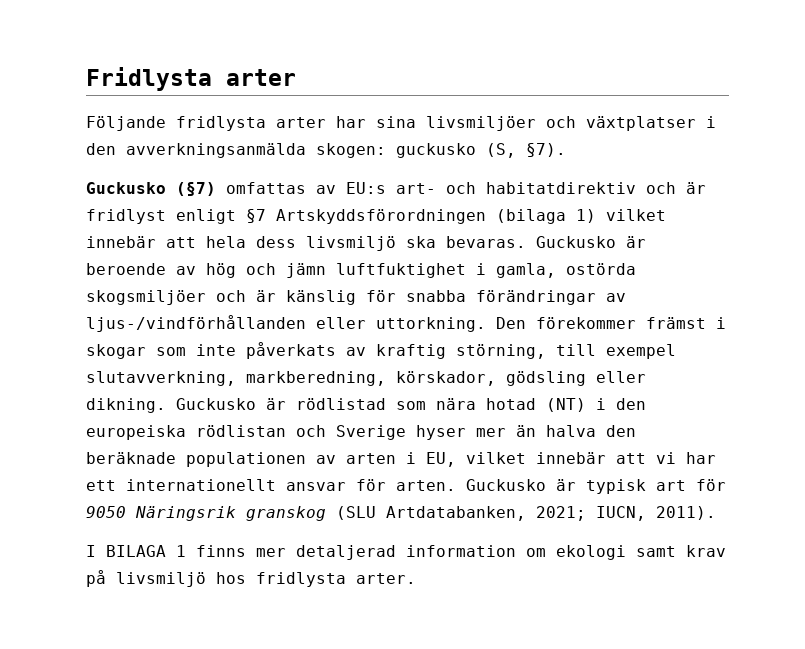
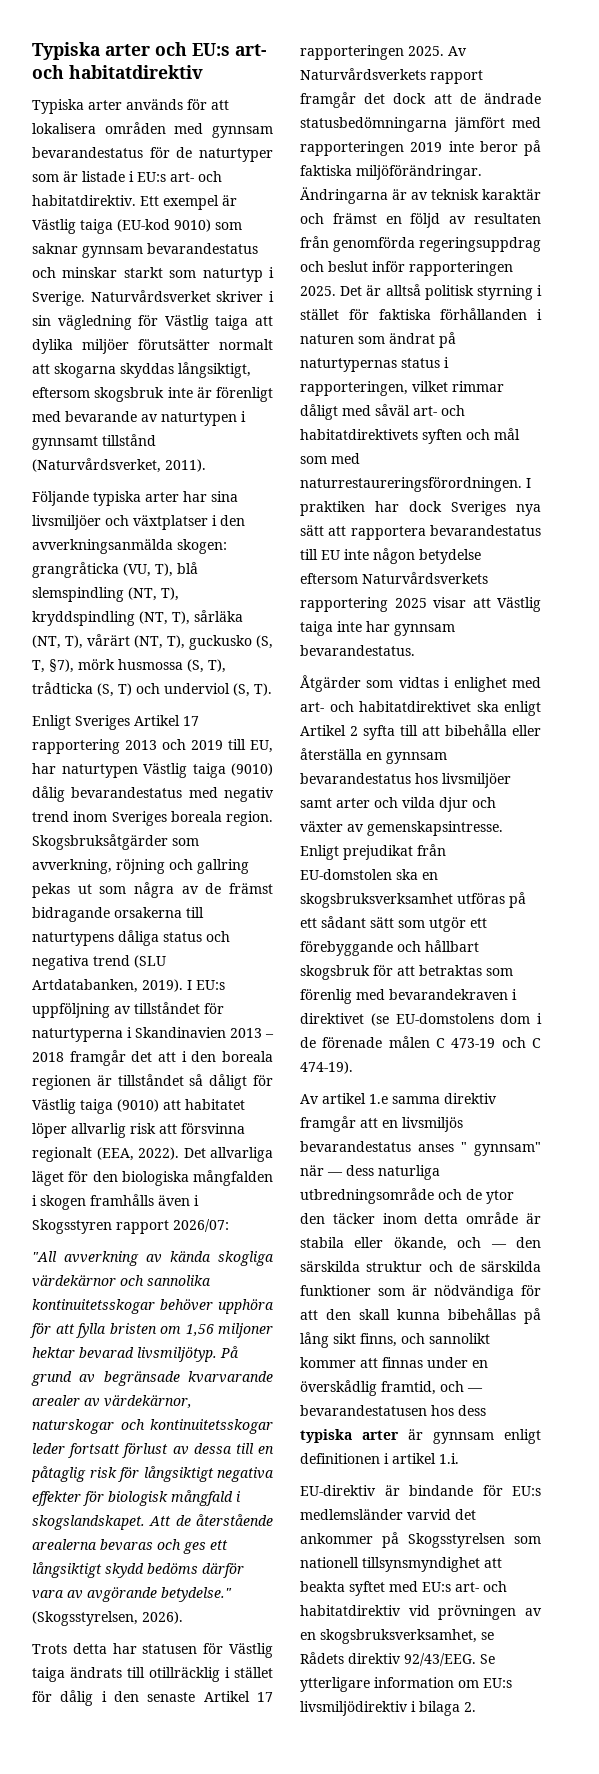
- Fridlysta arter
+ Typiska arter och EU:s art- och habitatdirektiv
+ Typiska arter används för att lokalisera områden med gynnsam bevarandestatus för de naturtyper som är listade i EU:s art- och habitatdirektiv. Ett exempel är Västlig taiga (EU-kod 9010) som saknar gynnsam bevarandestatus och minskar starkt som naturtyp i Sverige. Naturvårdsverket skriver i sin vägledning för Västlig taiga att dylika miljöer förutsätter normalt att skogarna skyddas långsiktigt, eftersom skogsbruk inte är förenligt med bevarande av naturtypen i gynnsamt tillstånd (Naturvårdsverket, 2011).
- Följande fridlysta arter har sina livsmiljöer och växtplatser i den avverkningsanmälda skogen: guckusko (S, §7).
- Guckusko (§7) omfattas av EU:s art- och habitatdirektiv och är fridlyst enligt §7 Artskyddsförordningen (bilaga 1) vilket innebär att hela dess livsmiljö ska bevaras. Guckusko är beroende av hög och jämn luftfuktighet i gamla, ostörda skogsmiljöer och är känslig för snabba förändringar av ljus-/vindförhållanden eller uttorkning. Den förekommer främst i skogar som inte påverkats av kraftig störning, till exempel slutavverkning, markberedning, körskador, gödsling eller dikning. Guckusko är rödlistad som nära hotad (NT) i den europeiska rödlistan och Sverige hyser mer än halva den beräknade populationen av arten i EU, vilket innebär att vi har ett internationellt ansvar för arten. Guckusko är typisk art för 9050 Näringsrik granskog (SLU Artdatabanken, 2021; IUCN, 2011).
- I BILAGA 1 finns mer detaljerad information om ekologi samt krav på livsmiljö hos fridlysta arter.
+ Följande typiska arter har sina livsmiljöer och växtplatser i den avverkningsanmälda skogen: grangråticka (VU, T), blå slemspindling (NT, T), kryddspindling (NT, T), sårläka (NT, T), vårärt (NT, T), guckusko (S, T, §7), mörk husmossa (S, T), trådticka (S, T) och underviol (S, T).
+ Enligt Sveriges Artikel 17 rapportering 2013 och 2019 till EU, har naturtypen Västlig taiga (9010) dålig bevarandestatus med negativ trend inom Sveriges boreala region. Skogsbruksåtgärder som avverkning, röjning och gallring pekas ut som några av de främst bidragande orsakerna till naturtypens dåliga status och negativa trend (SLU Artdatabanken, 2019). I EU:s uppföljning av tillståndet för naturtyperna i Skandinavien 2013 – 2018 framgår det att i den boreala regionen är tillståndet så dåligt för Västlig taiga (9010) att habitatet löper allvarlig risk att försvinna regionalt (EEA, 2022). Det allvarliga läget för den biologiska mångfalden i skogen framhålls även i Skogsstyren rapport 2026/07:
+ "All avverkning av kända skogliga värdekärnor och sannolika kontinuitetsskogar behöver upphöra för att fylla bristen om 1,56 miljoner hektar bevarad livsmiljötyp. På grund av begränsade kvarvarande arealer av värdekärnor, naturskogar och kontinuitetsskogar leder fortsatt förlust av dessa till en påtaglig risk för långsiktigt negativa effekter för biologisk mångfald i skogslandskapet. Att de återstående arealerna bevaras och ges ett långsiktigt skydd bedöms därför vara av avgörande betydelse." (Skogsstyrelsen, 2026).
+ Trots detta har statusen för Västlig taiga ändrats till otillräcklig i stället för dålig i den senaste Artikel 17 rapporteringen 2025. Av Naturvårdsverkets rapport framgår det dock att de ändrade statusbedömningarna jämfört med rapporteringen 2019 inte beror på faktiska miljöförändringar. Ändringarna är av teknisk karaktär och främst en följd av resultaten från genomförda regeringsuppdrag och beslut inför rapporteringen 2025. Det är alltså politisk styrning i stället för faktiska förhållanden i naturen som ändrat på naturtypernas status i rapporteringen, vilket rimmar dåligt med såväl art- och habitatdirektivets syften och mål som med naturrestaureringsförordningen. I praktiken har dock Sveriges nya sätt att rapportera bevarandestatus till EU inte någon betydelse eftersom Naturvårdsverkets rapportering 2025 visar att Västlig taiga inte har gynnsam bevarandestatus.
+ Åtgärder som vidtas i enlighet med art- och habitatdirektivet ska enligt Artikel 2 syfta till att bibehålla eller återställa en gynnsam bevarandestatus hos livsmiljöer samt arter och vilda djur och växter av gemenskapsintresse. Enligt prejudikat från EU-domstolen ska en skogsbruksverksamhet utföras på ett sådant sätt som utgör ett förebyggande och hållbart skogsbruk för att betraktas som förenlig med bevarandekraven i direktivet (se EU-domstolens dom i de förenade målen C 473-19 och C 474-19).
+ Av artikel 1.e samma direktiv framgår att en livsmiljös bevarandestatus anses " gynnsam" när — dess naturliga utbredningsområde och de ytor den täcker inom detta område är stabila eller ökande, och — den särskilda struktur och de särskilda funktioner som är nödvändiga för att den skall kunna bibehållas på lång sikt finns, och sannolikt kommer att finnas under en överskådlig framtid, och — bevarandestatusen hos dess typiska arter är gynnsam enligt definitionen i artikel 1.i.
+ EU-direktiv är bindande för EU:s medlemsländer varvid det ankommer på Skogsstyrelsen som nationell tillsynsmyndighet att beakta syftet med EU:s art- och habitatdirektiv vid prövningen av en skogsbruksverksamhet, se Rådets direktiv 92/43/EEG. Se ytterligare information om EU:s livsmiljödirektiv i bilaga 2.

